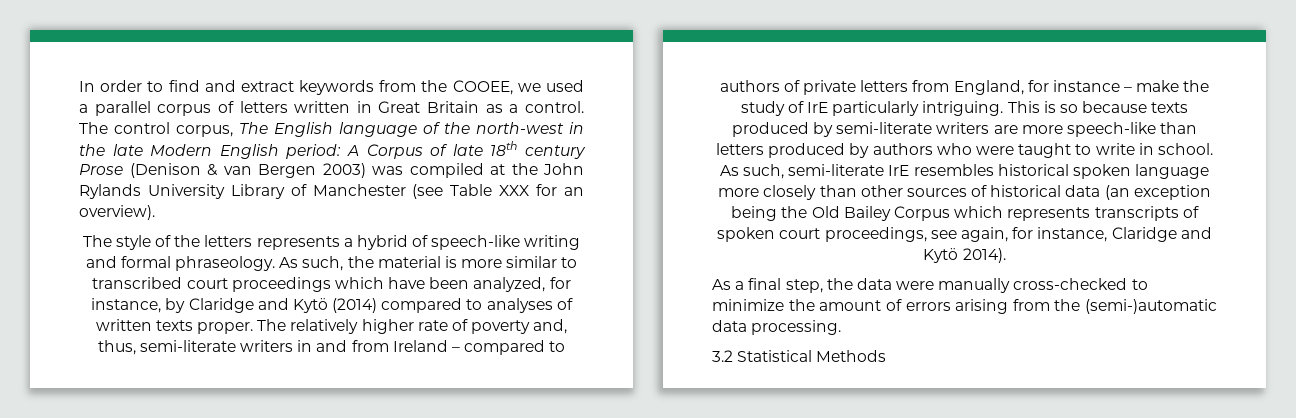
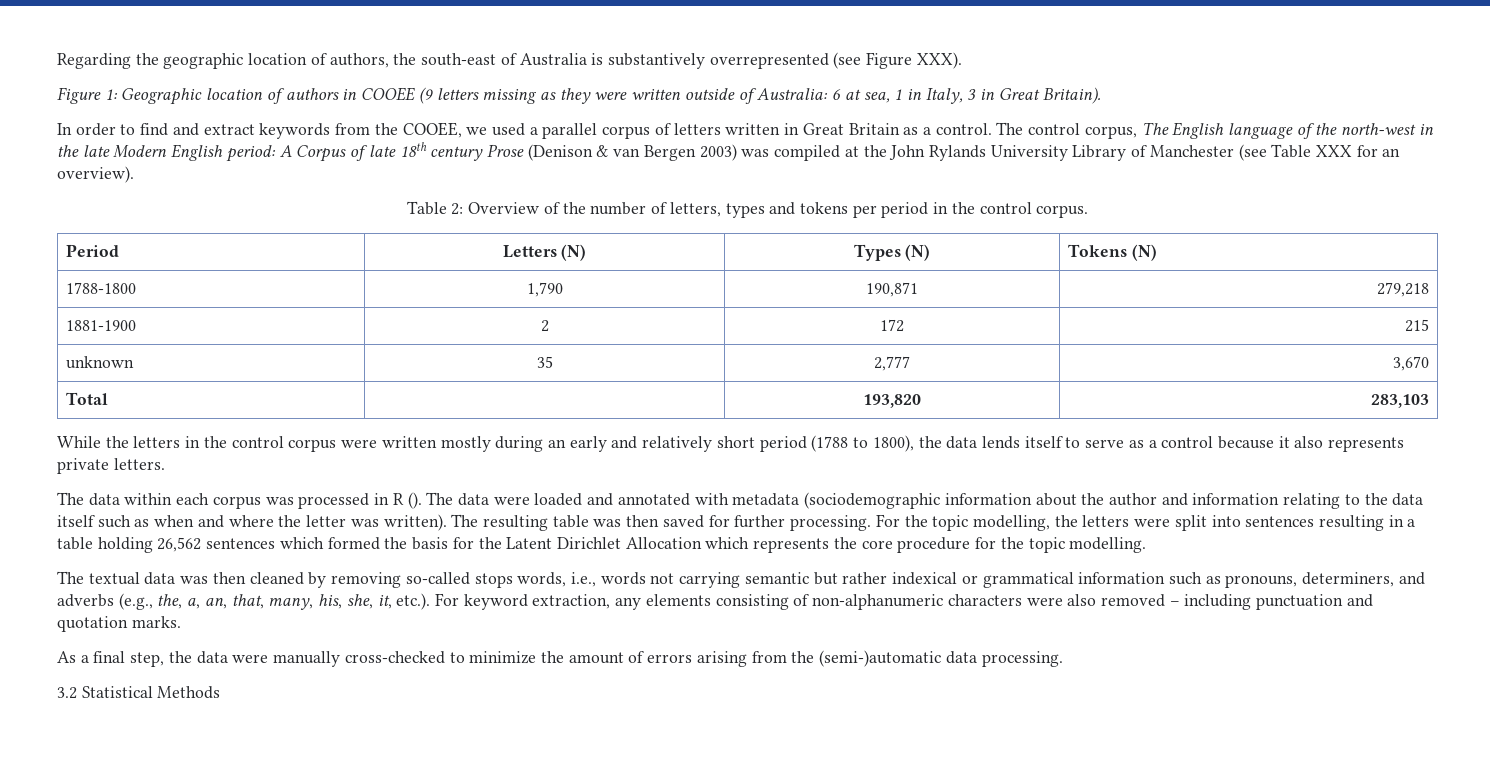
+ Regarding the geographic location of authors, the south-east of Australia is substantively overrepresented (see Figure XXX).
+ Figure 1: Geographic location of authors in COOEE (9 letters missing as they were written outside of Australia: 6 at sea, 1 in Italy, 3 in Great Britain).
- The style of the letters represents a hybrid of speech-like writing and formal phraseology. As such, the material is more similar to transcribed court proceedings which have been analyzed, for instance, by Claridge and Kytö (2014) compared to analyses of written texts proper. The relatively higher rate of poverty and, thus, semi-literate writers in and from Ireland – compared to authors of private letters from England, for instance – make the study of IrE particularly intriguing. This is so because texts produced by semi-literate writers are more speech-like than letters produced by authors who were taught to write in school. As such, semi-literate IrE resembles historical spoken language more closely than other sources of historical data (an exception being the Old Bailey Corpus which represents transcripts of spoken court proceedings, see again, for instance, Claridge and Kytö 2014).
+ Table 2: Overview of the number of letters, types and tokens per period in the control corpus.
+ Period | Letters (N) | Types (N) | Tokens (N)
+ 1788-1800 | 1,790 | 190,871 | 279,218
+ 1881-1900 | 2 | 172 | 215
+ unknown | 35 | 2,777 | 3,670
+ Total | | 193,820 | 283,103
+ While the letters in the control corpus were written mostly during an early and relatively short period (1788 to 1800), the data lends itself to serve as a control because it also represents private letters.
+ The data within each corpus was processed in R (). The data were loaded and annotated with metadata (sociodemographic information about the author and information relating to the data itself such as when and where the letter was written). The resulting table was then saved for further processing. For the topic modelling, the letters were split into sentences resulting in a table holding 26,562 sentences which formed the basis for the Latent Dirichlet Allocation which represents the core procedure for the topic modelling.
+ The textual data was then cleaned by removing so-called stops words, i.e., words not carrying semantic but rather indexical or grammatical information such as pronouns, determiners, and adverbs (e.g., the, a, an, that, many, his, she, it, etc.). For keyword extraction, any elements consisting of non-alphanumeric characters were also removed – including punctuation and quotation marks.

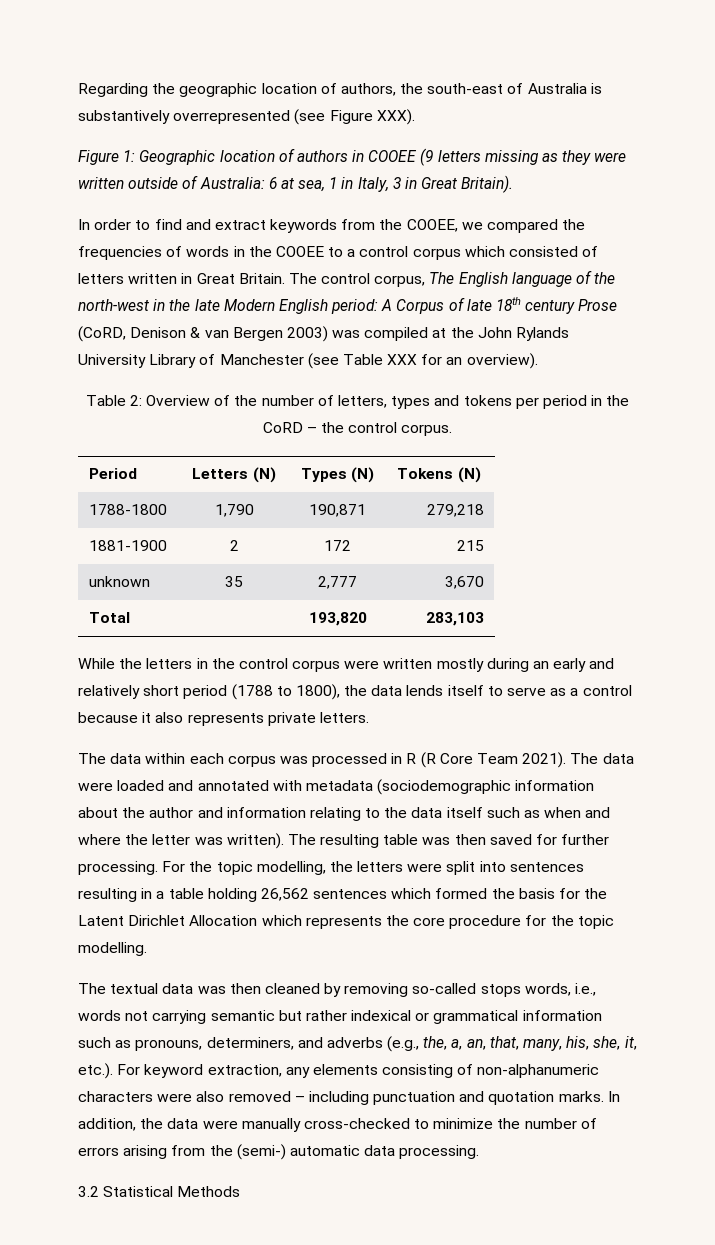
- In order to find and extract keywords from the COOEE, we used a parallel corpus of letters written in Great Britain as a control.
+ In order to find and extract keywords from the COOEE, we compared the frequencies of words in the COOEE to a control corpus which consisted of letters written in Great Britain.
- The control corpus, The English language of the north-west in the late Modern English period: A Corpus of late 18th century Prose (Denison & van Bergen 2003) was compiled at the John Rylands University Library of Manchester (see Table XXX for an overview).
+ The control corpus, The English language of the north-west in the late Modern English period: A Corpus of late 18th century Prose (CoRD, Denison & van Bergen 2003) was compiled at the John Rylands University Library of Manchester (see Table XXX for an overview).
- Table 2: Overview of the number of letters, types and tokens per period in the control corpus.
+ Table 2: Overview of the number of letters, types and tokens per period in the CoRD – the control corpus.
- The data within each corpus was processed in R ().
+ The data within each corpus was processed in R (R Core Team 2021).
- The textual data was then cleaned by removing so-called stops words, i.e., words not carrying semantic but rather indexical or grammatical information such as pronouns, determiners, and adverbs (e.g., the, a, an, that, many, his, she, it, etc.). For keyword extraction, any elements consisting of non-alphanumeric characters were also removed – including punctuation and quotation marks.
- As a final step, the data were manually cross-checked to minimize the amount of errors arising from the (semi-)automatic data processing.
+ The textual data was then cleaned by removing so-called stops words, i.e., words not carrying semantic but rather indexical or grammatical information such as pronouns, determiners, and adverbs (e.g., the, a, an, that, many, his, she, it, etc.). For keyword extraction, any elements consisting of non-alphanumeric characters were also removed – including punctuation and quotation marks. In addition, the data were manually cross-checked to minimize the number of errors arising from the (semi-) automatic data processing.

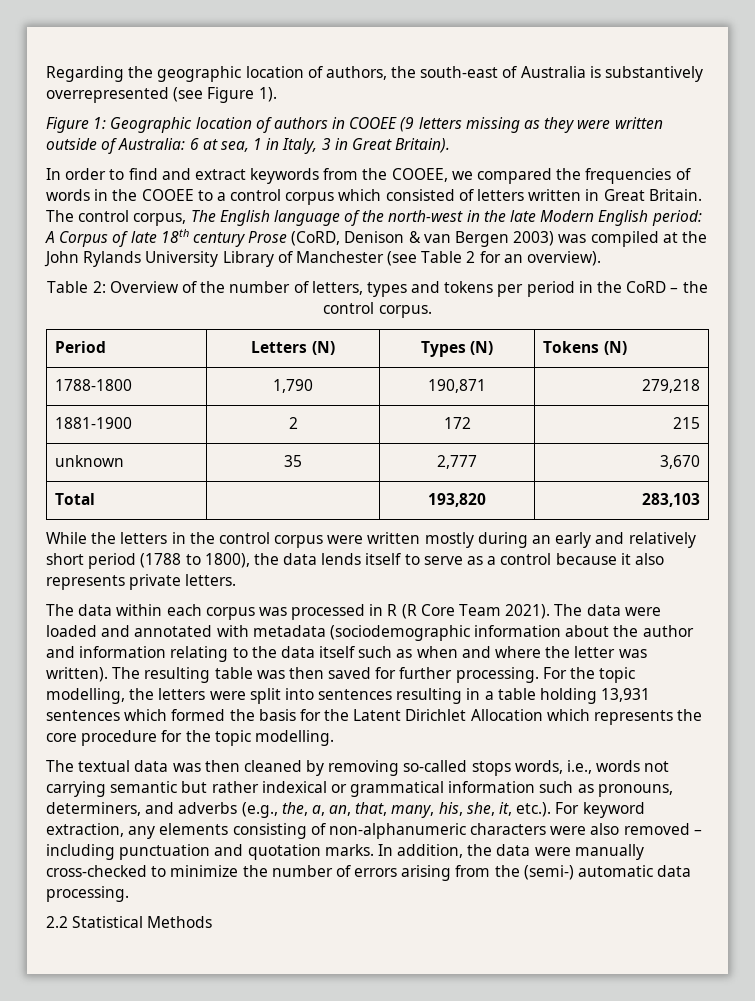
- Regarding the geographic location of authors, the south-east of Australia is substantively overrepresented (see Figure XXX).
+ Regarding the geographic location of authors, the south-east of Australia is substantively overrepresented (see Figure 1).
- The control corpus, The English language of the north-west in the late Modern English period: A Corpus of late 18th century Prose (CoRD, Denison & van Bergen 2003) was compiled at the John Rylands University Library of Manchester (see Table XXX for an overview).
+ The control corpus, The English language of the north-west in the late Modern English period: A Corpus of late 18th century Prose (CoRD, Denison & van Bergen 2003) was compiled at the John Rylands University Library of Manchester (see Table 2 for an overview).
- For the topic modelling, the letters were split into sentences resulting in a table holding 26,562 sentences which formed the basis for the Latent Dirichlet Allocation which represents the core procedure for the topic modelling.
+ For the topic modelling, the letters were split into sentences resulting in a table holding 13,931 sentences which formed the basis for the Latent Dirichlet Allocation which represents the core procedure for the topic modelling.
- 3.2 Statistical Methods
+ 2.2 Statistical Methods

